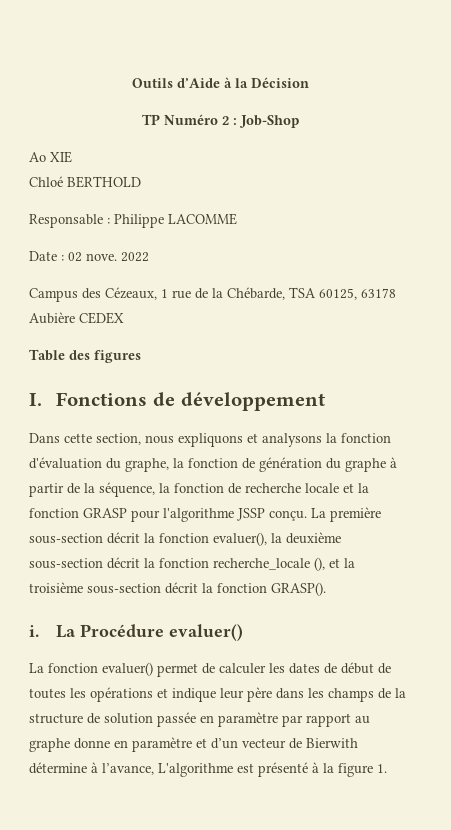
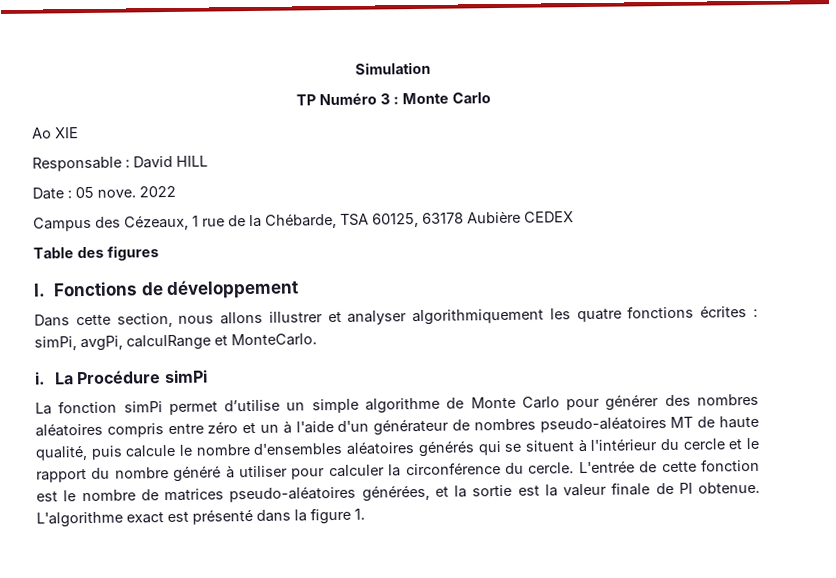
- Outils d’Aide à la Décision
- TP Numéro 2 : Job-Shop
+ Simulation
+ TP Numéro 3 : Monte Carlo
- Chloé BERTHOLD
- Responsable : Philippe LACOMME
+ Responsable : David HILL
- Date : 02 nove.
+ Date : 05 nove.
- Dans cette section, nous expliquons et analysons la fonction d'évaluation du graphe, la fonction de génération du graphe à partir de la séquence, la fonction de recherche locale et la fonction GRASP pour l'algorithme JSSP conçu. La première sous-section décrit la fonction evaluer(), la deuxième sous-section décrit la fonction recherche_locale (), et la troisième sous-section décrit la fonction GRASP().
+ Dans cette section, nous allons illustrer et analyser algorithmiquement les quatre fonctions écrites : simPi, avgPi, calculRange et MonteCarlo.
- La Procédure evaluer()
+ La Procédure simPi
- La fonction evaluer() permet de calculer les dates de début de toutes les opérations et indique leur père dans les champs de la structure de solution passée en paramètre par rapport au graphe donne en paramètre et d’un vecteur de Bierwith détermine à l’avance, L'algorithme est présenté à la figure 1.
+ La fonction simPi permet d’utilise un simple algorithme de Monte Carlo pour générer des nombres aléatoires compris entre zéro et un à l'aide d'un générateur de nombres pseudo-aléatoires MT de haute qualité, puis calcule le nombre d'ensembles aléatoires générés qui se situent à l'intérieur du cercle et le rapport du nombre généré à utiliser pour calculer la circonférence du cercle. L'entrée de cette fonction est le nombre de matrices pseudo-aléatoires générées, et la sortie est la valeur finale de PI obtenue. L'algorithme exact est présenté dans la figure 1.

